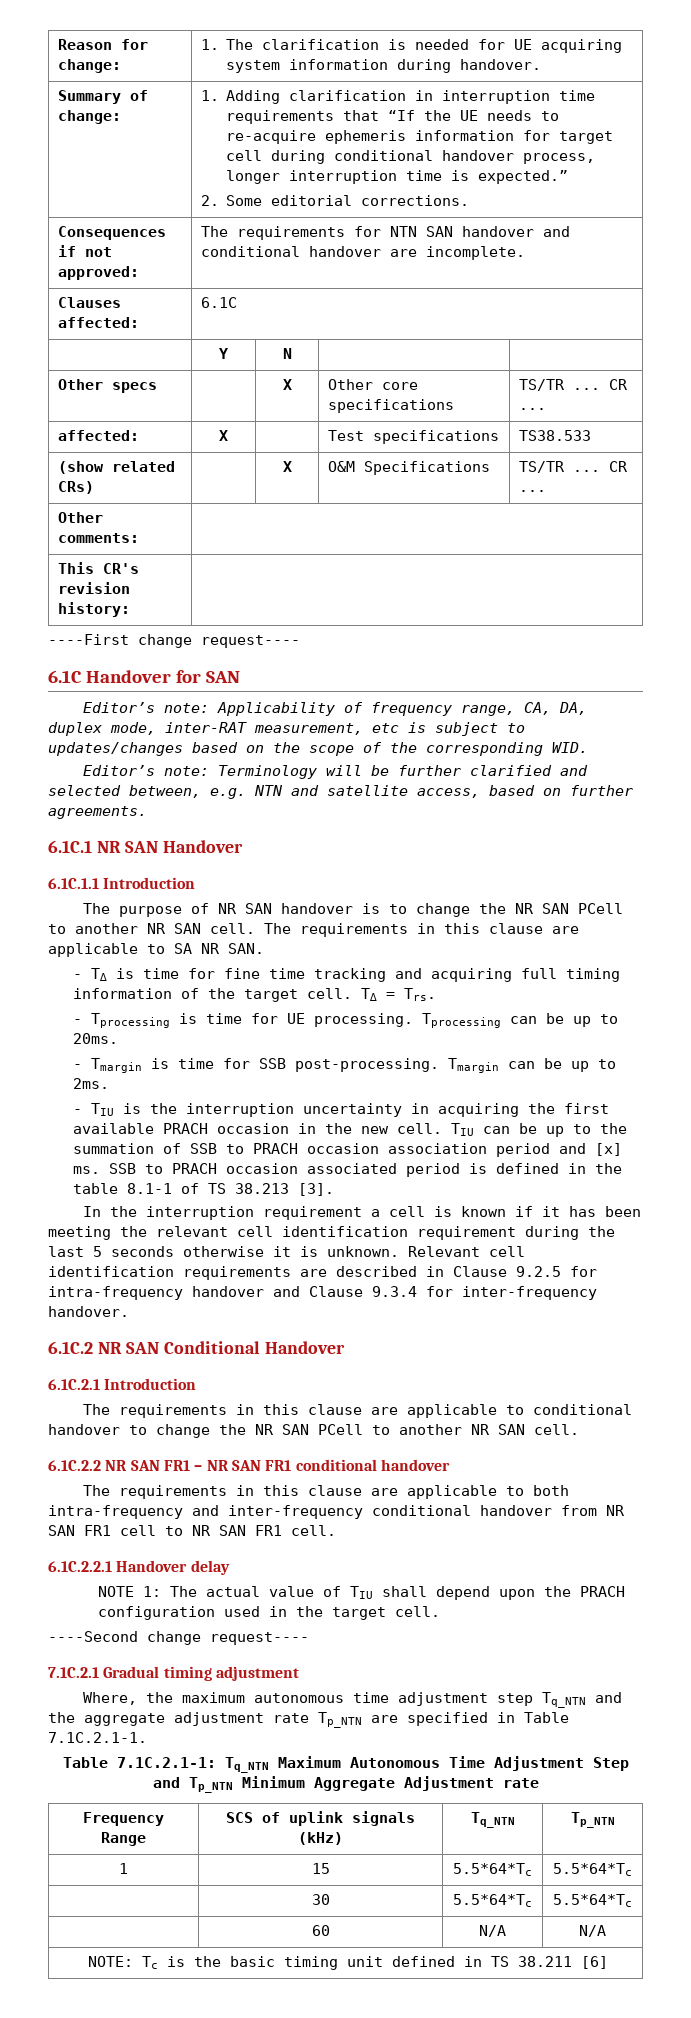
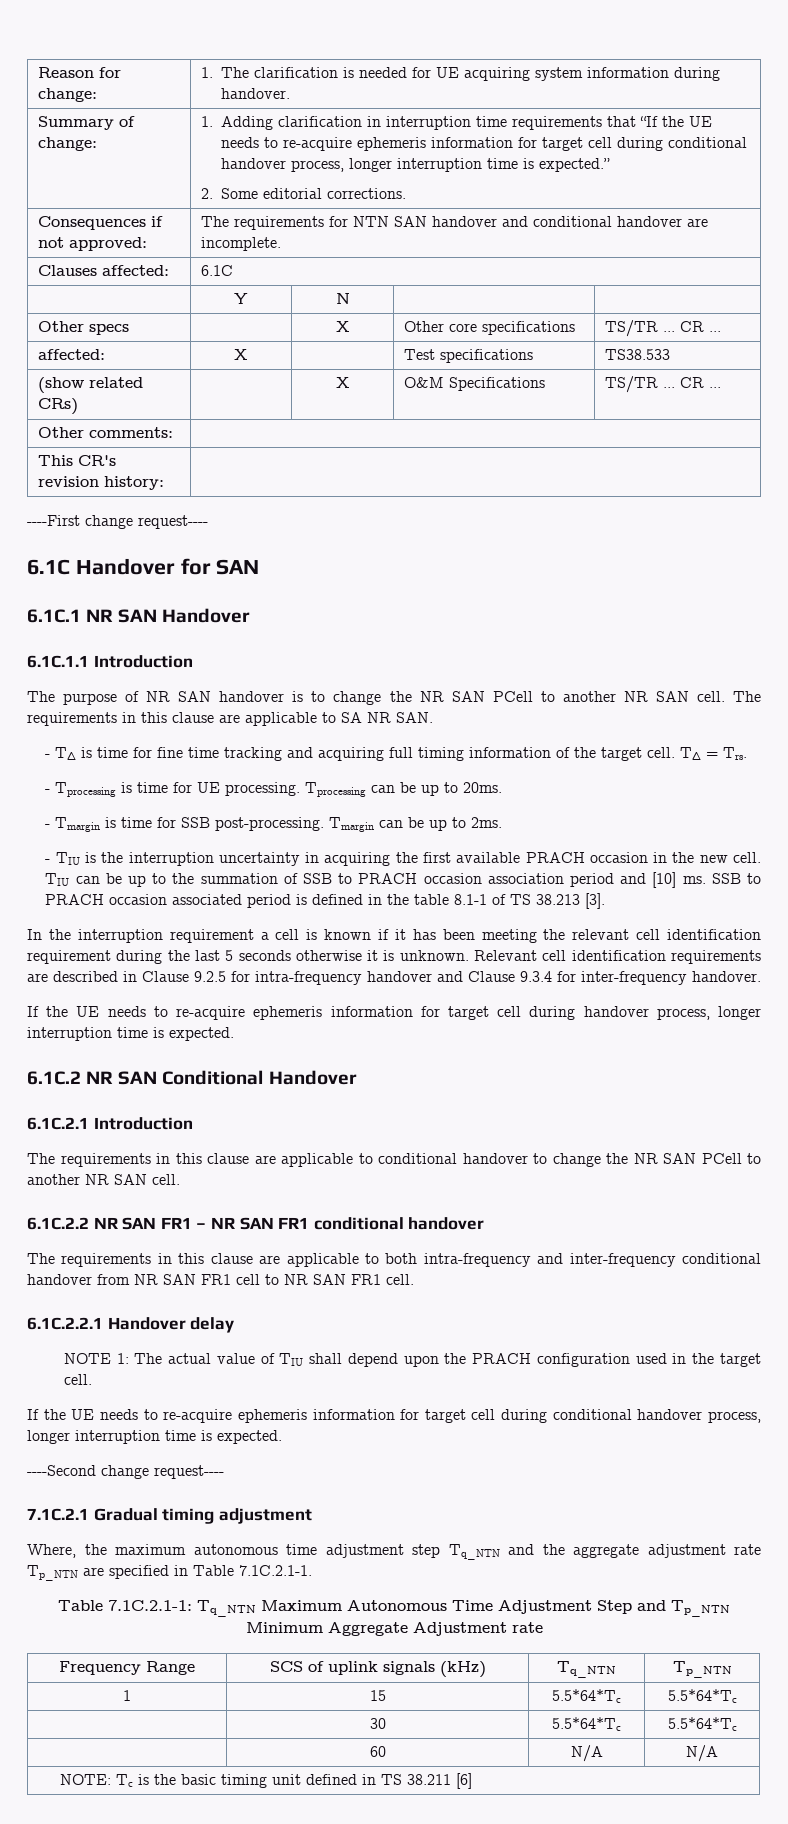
- Editor’s note: Applicability of frequency range, CA, DA, duplex mode, inter-RAT measurement, etc is subject to updates/changes based on the scope of the corresponding WID.
- Editor’s note: Terminology will be further clarified and selected between, e.g. NTN and satellite access, based on further agreements.
- TIU can be up to the summation of SSB to PRACH occasion association period and [x] ms.
+ TIU can be up to the summation of SSB to PRACH occasion association period and [10] ms.
+ If the UE needs to re-acquire ephemeris information for target cell during handover process, longer interruption time is expected.
+ If the UE needs to re-acquire ephemeris information for target cell during conditional handover process, longer interruption time is expected.

